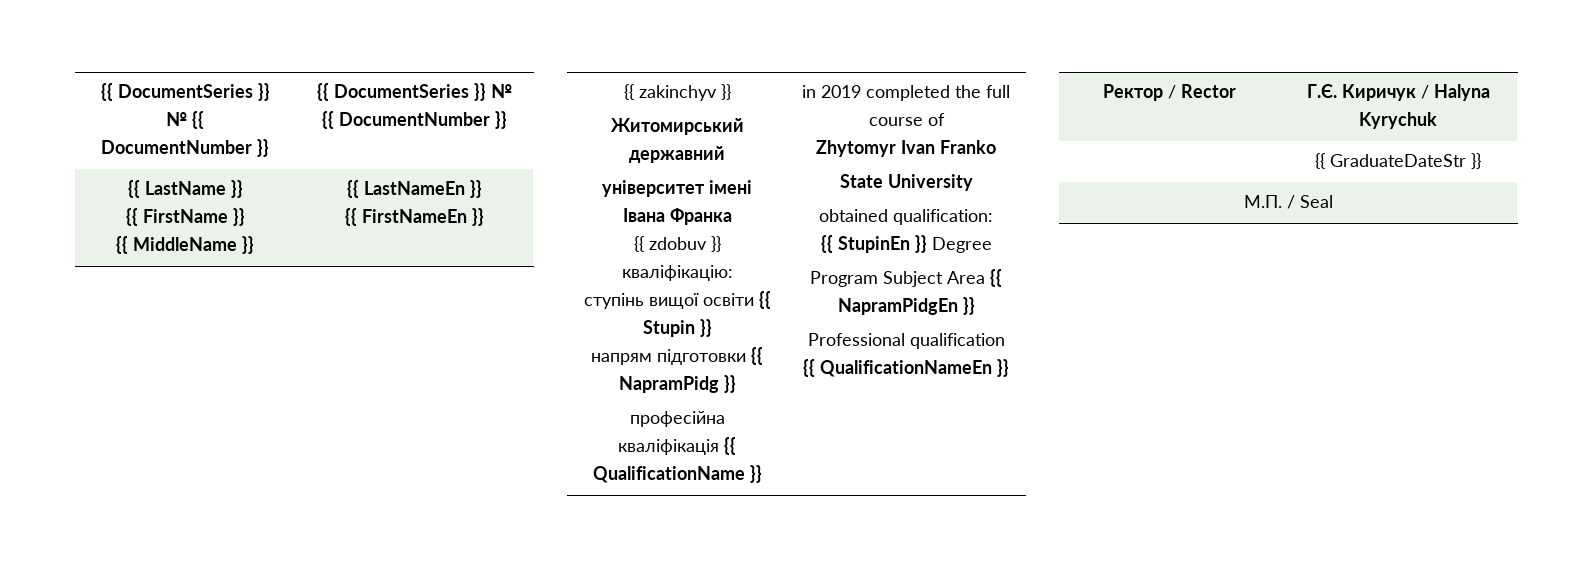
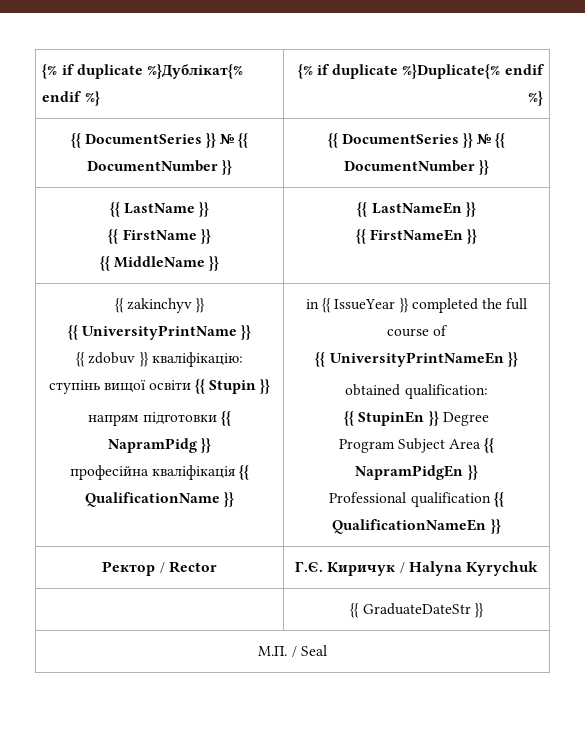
+ {% if duplicate %}Дублікат{% endif %} | {% if duplicate %}Duplicate{% endif %}
- Житомирський державний
- університет імені Івана Франка
+ {{ UniversityPrintName }}
- in 2019 completed the full course of
+ in {{ IssueYear }} completed the full course of
- Zhytomyr Ivan Franko
- State University
+ {{ UniversityPrintNameEn }}

